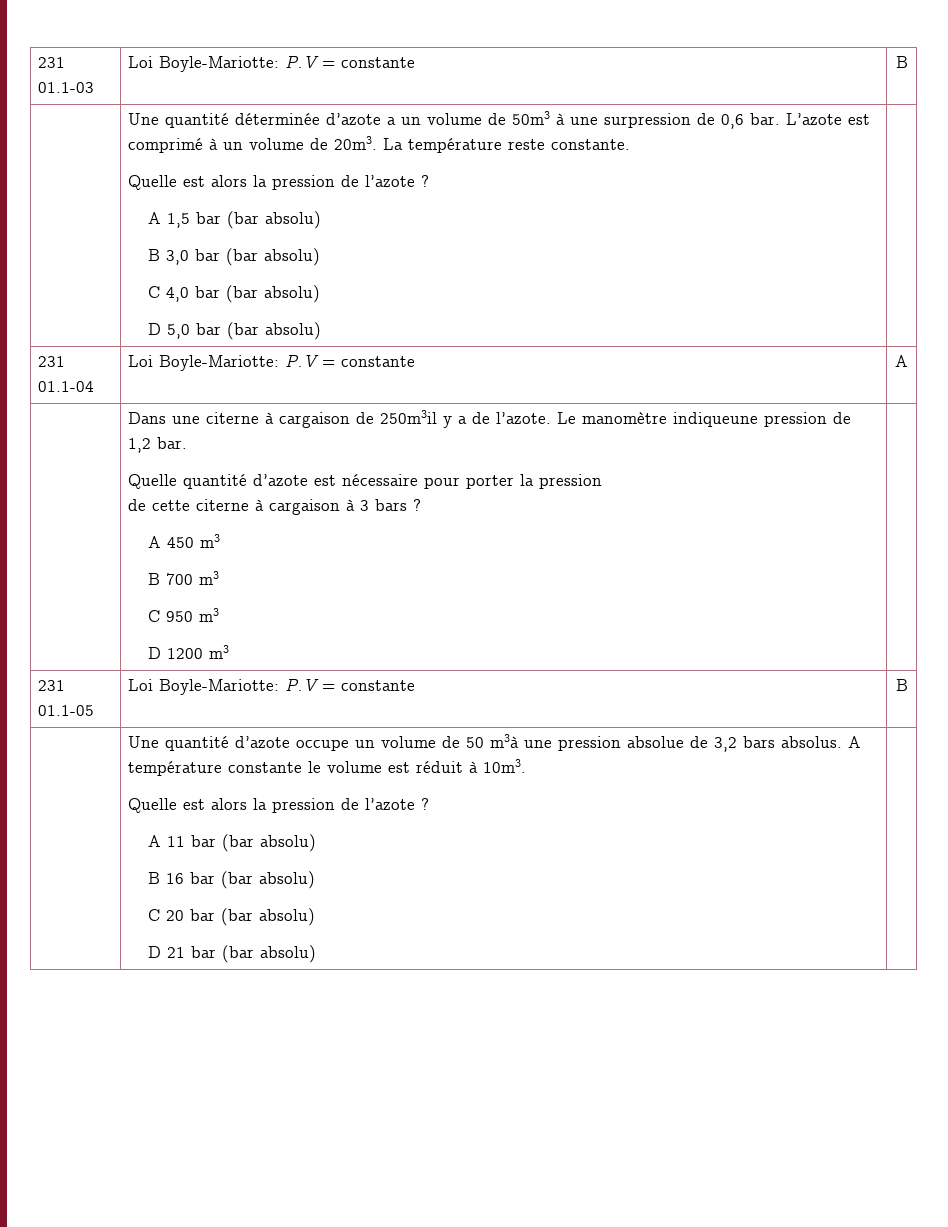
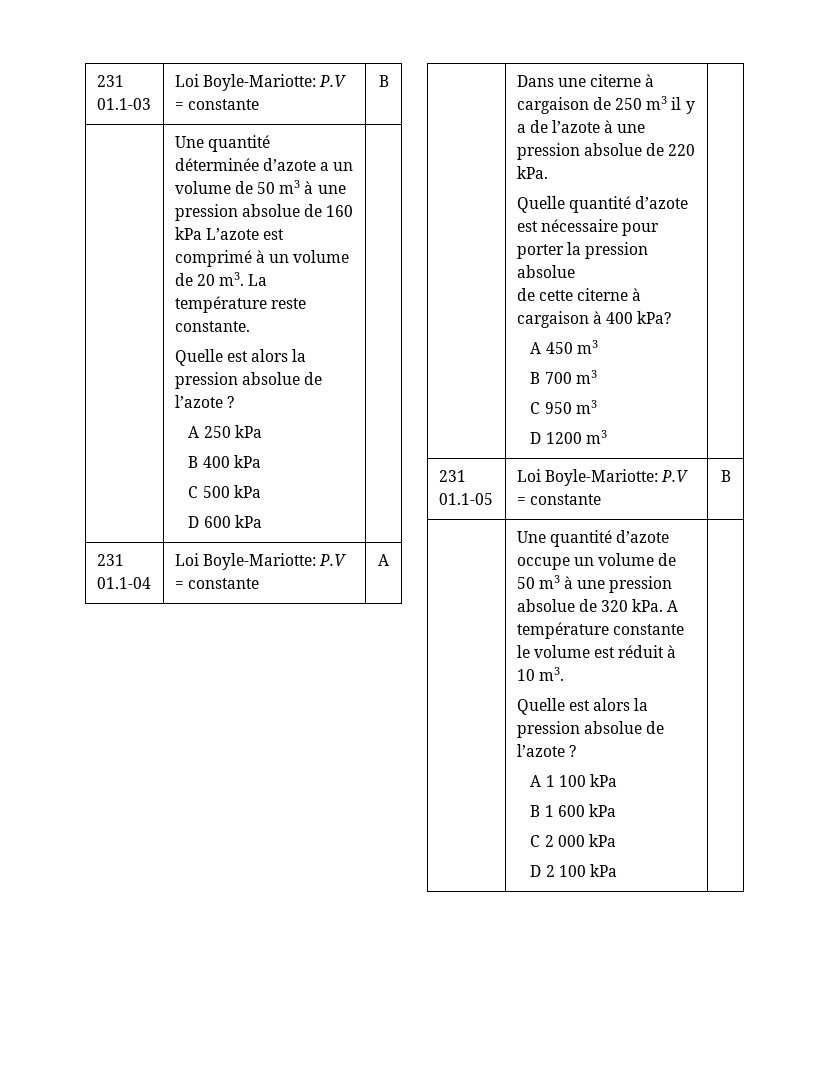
- Une quantité déterminée d’azote a un volume de 50m3 à une surpression de 0,6 bar. L’azote est comprimé à un volume de 20m3.
+ Une quantité déterminée d’azote a un volume de 50 m3 à une pression absolue de 160 kPa L’azote est comprimé à un volume de 20 m3.
  La température reste constante.
- Quelle est alors la pression de l’azote ?
- A 1,5 bar (bar absolu)
- B 3,0 bar (bar absolu)
- C 4,0 bar (bar absolu)
- D 5,0 bar (bar absolu)
+ Quelle est alors la pression absolue de l’azote ?
+ A 250 kPa
+ B 400 kPa
+ C 500 kPa
+ D 600 kPa
- Dans une citerne à cargaison de 250m3il y a de l’azote. Le manomètre indiqueune pression de 1,2 bar.
+ Dans une citerne à cargaison de 250 m3 il y a de l’azote à une pression absolue de 220 kPa.
- Quelle quantité d’azote est nécessaire pour porter la pression
+ Quelle quantité d’azote est nécessaire pour porter la pression absolue
- de cette citerne à cargaison à 3 bars ?
+ de cette citerne à cargaison à 400 kPa?
- Une quantité d’azote occupe un volume de 50 m3à une pression absolue de 3,2 bars absolus.
+ Une quantité d’azote occupe un volume de 50 m3 à une pression absolue de 320 kPa.
- A température constante le volume est réduit à 10m3.
- Quelle est alors la pression de l’azote ?
- A 11 bar (bar absolu)
- B 16 bar (bar absolu)
- C 20 bar (bar absolu)
- D 21 bar (bar absolu)
+ A température constante le volume est réduit à 10 m3.
+ Quelle est alors la pression absolue de l’azote ?
+ A 1 100 kPa
+ B 1 600 kPa
+ C 2 000 kPa
+ D 2 100 kPa

